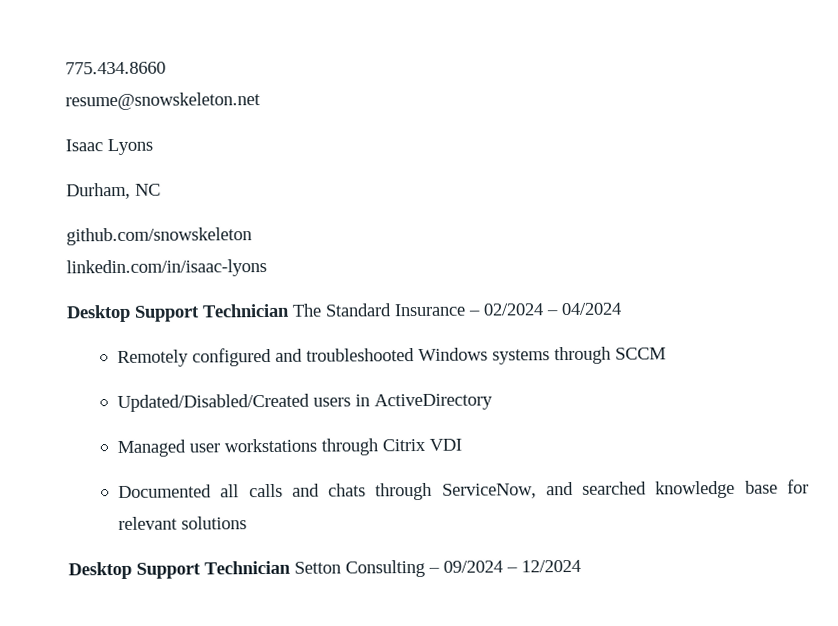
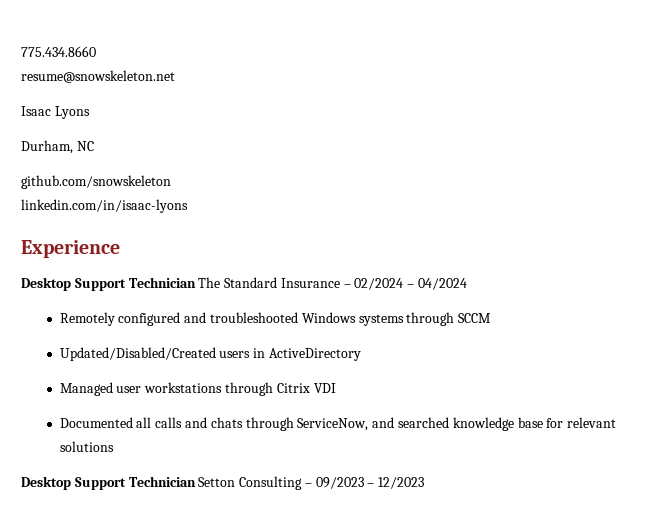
+ Experience
- Desktop Support Technician Setton Consulting – 09/2024 – 12/2024
+ Desktop Support Technician Setton Consulting – 09/2023 – 12/2023

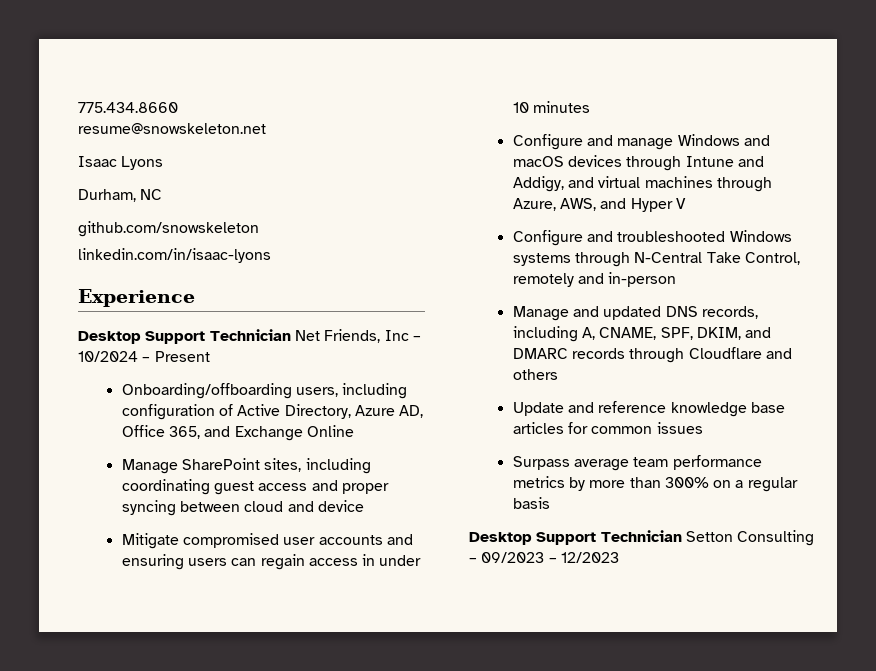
- Desktop Support Technician The Standard Insurance – 02/2024 – 04/2024
- Remotely configured and troubleshooted Windows systems through SCCM
- Updated/Disabled/Created users in ActiveDirectory
- Managed user workstations through Citrix VDI
- Documented all calls and chats through ServiceNow, and searched knowledge base for relevant solutions
+ Desktop Support Technician Net Friends, Inc – 10/2024 – Present
+ Onboarding/offboarding users, including configuration of Active Directory, Azure AD, Office 365, and Exchange Online
+ Manage SharePoint sites, including coordinating guest access and proper syncing between cloud and device
+ Mitigate compromised user accounts and ensuring users can regain access in under 10 minutes
+ Configure and manage Windows and macOS devices through Intune and Addigy, and virtual machines through Azure, AWS, and Hyper V
+ Configure and troubleshooted Windows systems through N-Central Take Control, remotely and in-person
+ Manage and updated DNS records, including A, CNAME, SPF, DKIM, and DMARC records through Cloudflare and others
+ Update and reference knowledge base articles for common issues
+ Surpass average team performance metrics by more than 300% on a regular basis

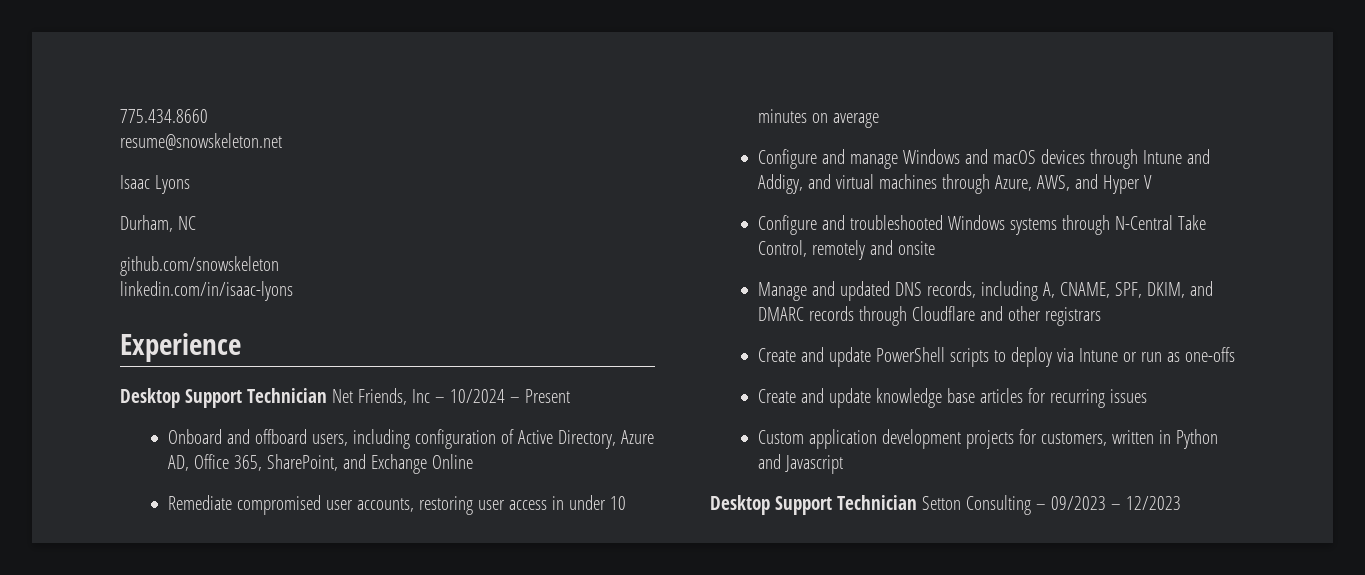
- Onboarding/offboarding users, including configuration of Active Directory, Azure AD, Office 365, and Exchange Online
+ Onboard and offboard users, including configuration of Active Directory, Azure AD, Office 365, SharePoint, and Exchange Online
- Manage SharePoint sites, including coordinating guest access and proper syncing between cloud and device
- Mitigate compromised user accounts and ensuring users can regain access in under 10 minutes
+ Remediate compromised user accounts, restoring user access in under 10 minutes on average
- Configure and troubleshooted Windows systems through N-Central Take Control, remotely and in-person
+ Configure and troubleshooted Windows systems through N-Central Take Control, remotely and onsite
- Manage and updated DNS records, including A, CNAME, SPF, DKIM, and DMARC records through Cloudflare and others
- Update and reference knowledge base articles for common issues
+ Manage and updated DNS records, including A, CNAME, SPF, DKIM, and DMARC records through Cloudflare and other registrars
+ Create and update PowerShell scripts to deploy via Intune or run as one-offs
+ Create and update knowledge base articles for recurring issues
- Surpass average team performance metrics by more than 300% on a regular basis
+ Custom application development projects for customers, written in Python and Javascript

